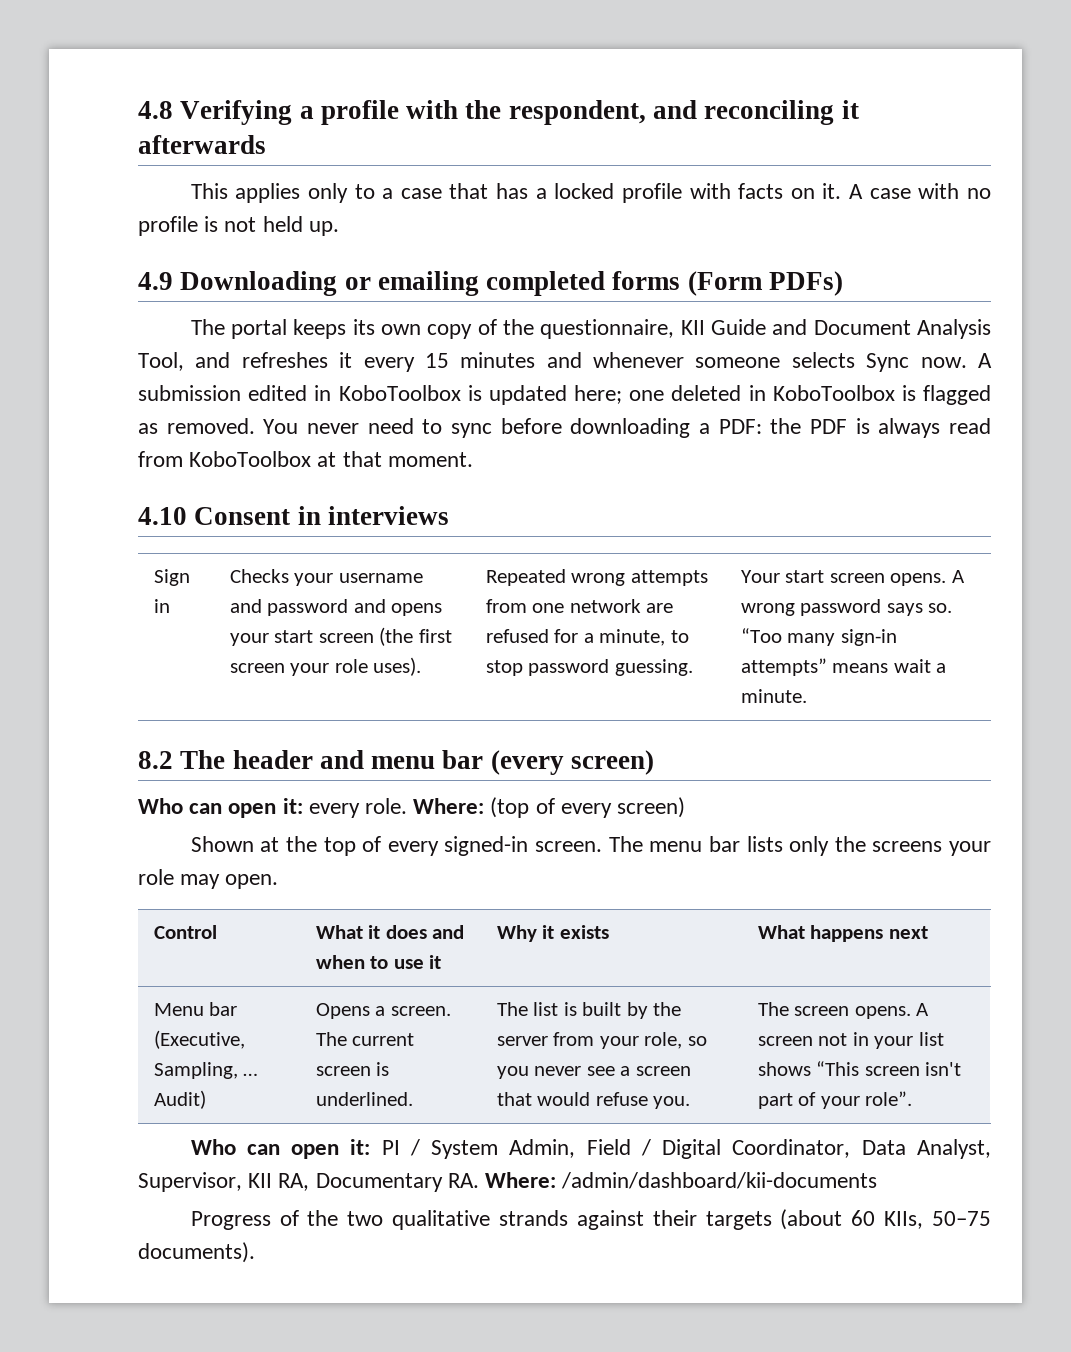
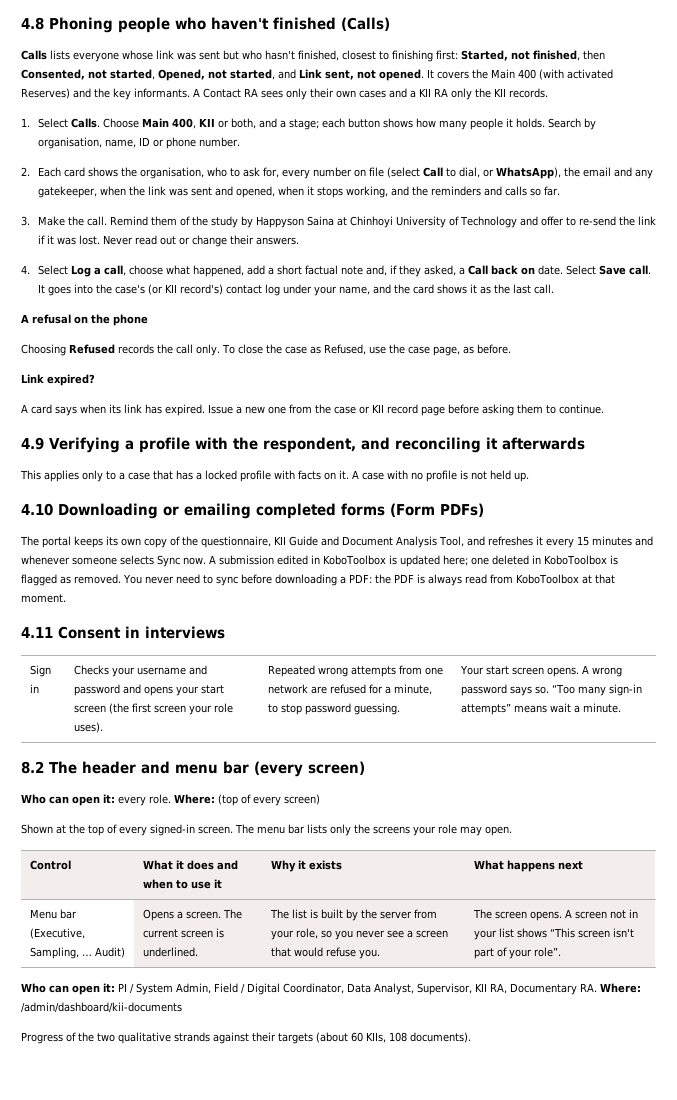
- 4.8 Verifying a profile with the respondent, and reconciling it afterwards
+ 4.8 Phoning people who haven't finished (Calls)
+ Calls lists everyone whose link was sent but who hasn't finished, closest to finishing first: Started, not finished, then Consented, not started, Opened, not started, and Link sent, not opened. It covers the Main 400 (with activated Reserves) and the key informants. A Contact RA sees only their own cases and a KII RA only the KII records.
+ 1. Select Calls. Choose Main 400, KII or both, and a stage; each button shows how many people it holds. Search by organisation, name, ID or phone number.
+ 2. Each card shows the organisation, who to ask for, every number on file (select Call to dial, or WhatsApp), the email and any gatekeeper, when the link was sent and opened, when it stops working, and the reminders and calls so far.
+ 3. Make the call. Remind them of the study by Happyson Saina at Chinhoyi University of Technology and offer to re-send the link if it was lost. Never read out or change their answers.
+ 4. Select Log a call, choose what happened, add a short factual note and, if they asked, a Call back on date. Select Save call. It goes into the case's (or KII record's) contact log under your name, and the card shows it as the last call.
+ A refusal on the phone
+ Choosing Refused records the call only. To close the case as Refused, use the case page, as before.
+ Link expired?
+ A card says when its link has expired. Issue a new one from the case or KII record page before asking them to continue.
+ 4.9 Verifying a profile with the respondent, and reconciling it afterwards
- 4.9 Downloading or emailing completed forms (Form PDFs)
+ 4.10 Downloading or emailing completed forms (Form PDFs)
- 4.10 Consent in interviews
+ 4.11 Consent in interviews
- Progress of the two qualitative strands against their targets (about 60 KIIs, 50–75 documents).
+ Progress of the two qualitative strands against their targets (about 60 KIIs, 108 documents).

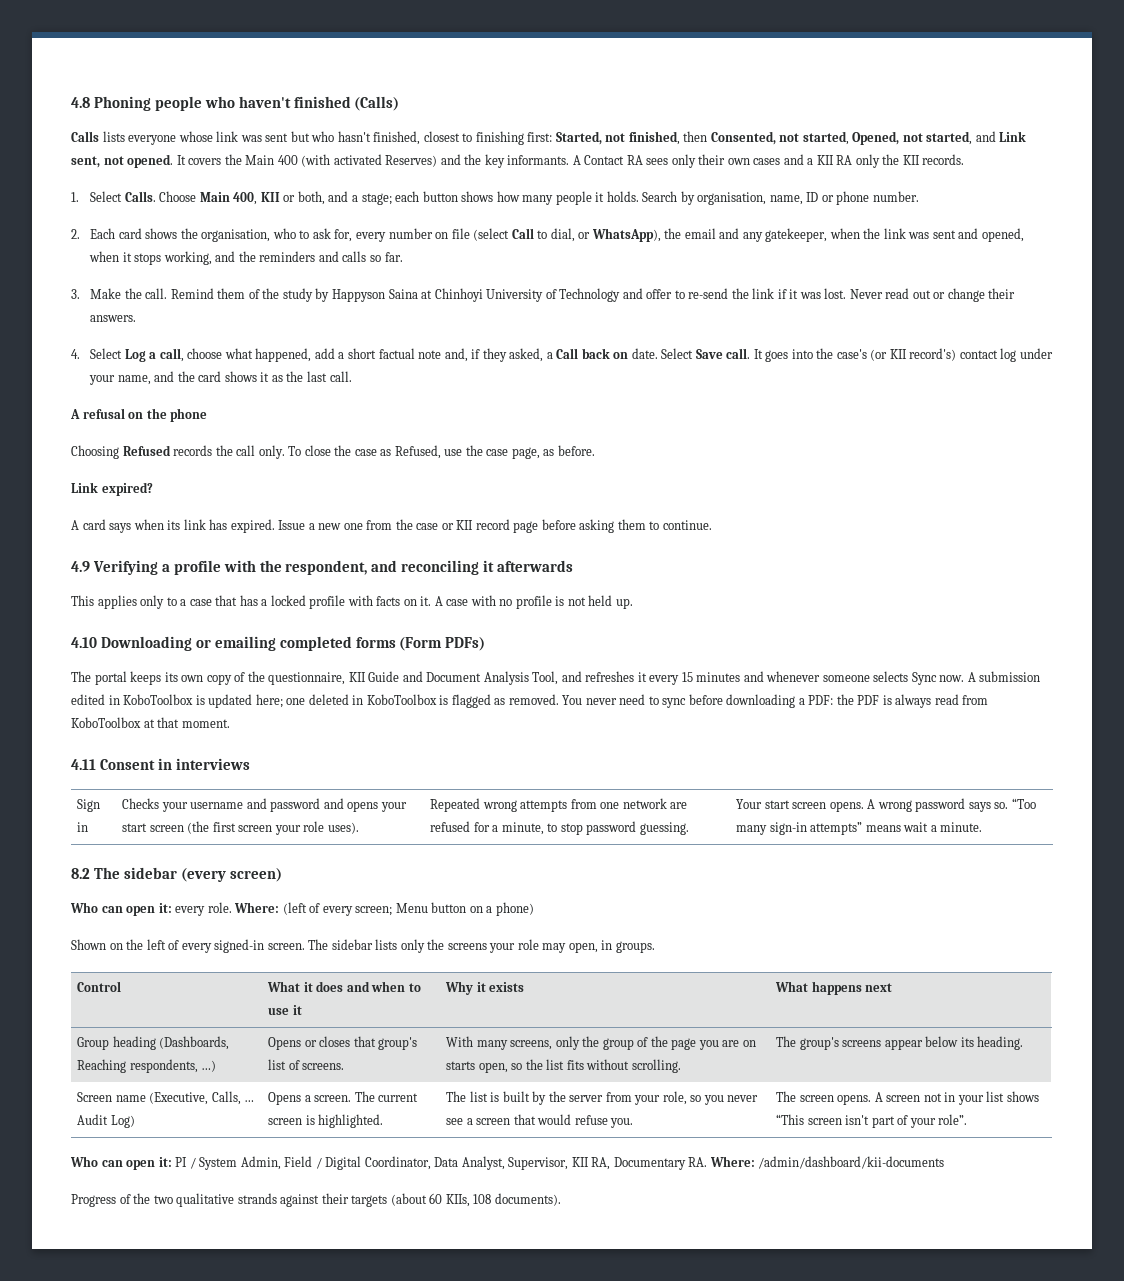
- 8.2 The header and menu bar (every screen)
+ 8.2 The sidebar (every screen)
- Where: (top of every screen)
- Shown at the top of every signed-in screen.
+ Where: (left of every screen; Menu button on a phone)
+ Shown on the left of every signed-in screen.
- The menu bar lists only the screens your role may open.
+ The sidebar lists only the screens your role may open, in groups.
- Menu bar (Executive, Sampling, … Audit)
+ Group heading (Dashboards, Reaching respondents, …) | Opens or closes that group's list of screens. | With many screens, only the group of the page you are on starts open, so the list fits without scrolling. | The group's screens appear below its heading.
+ Screen name (Executive, Calls, … Audit Log)
- The current screen is underlined.
+ The current screen is highlighted.

